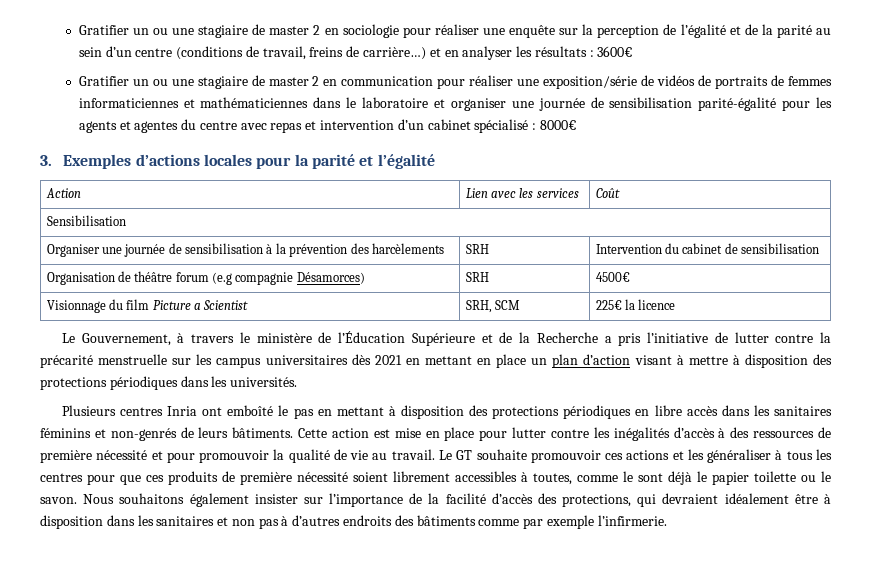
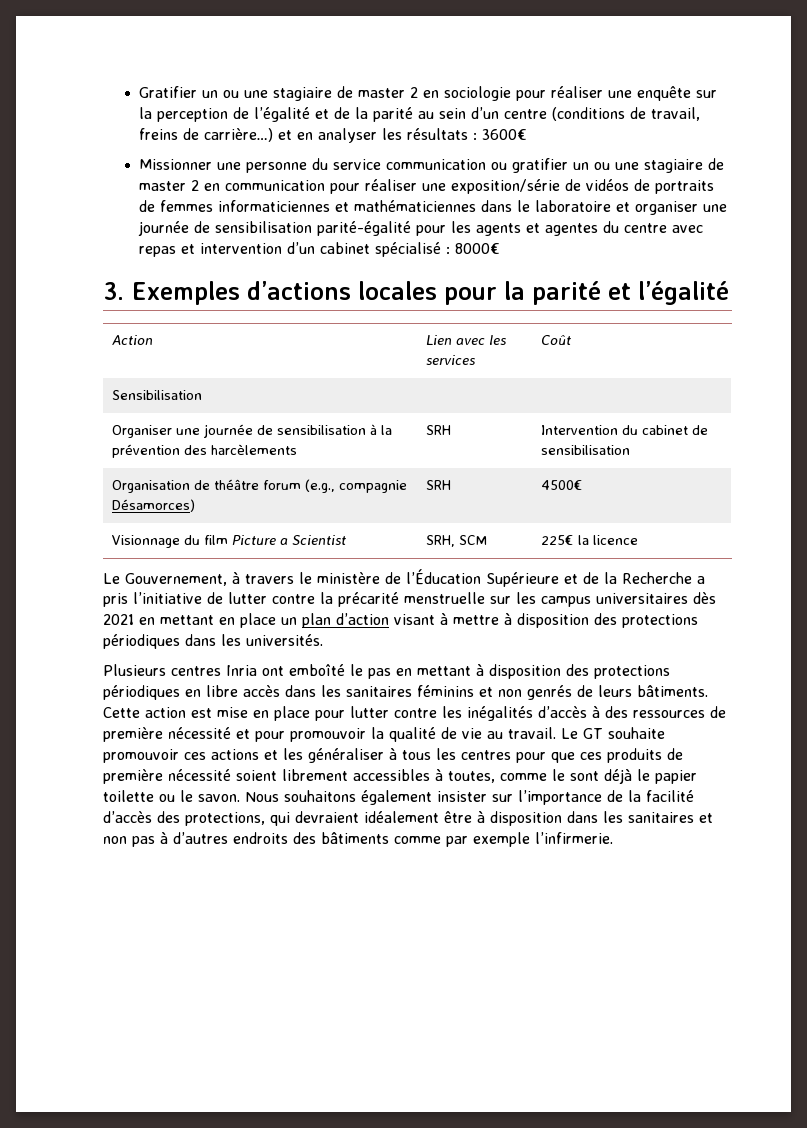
- Gratifier un ou une stagiaire de master 2 en communication pour réaliser une exposition/série de vidéos de portraits de femmes informaticiennes et mathématiciennes dans le laboratoire et organiser une journée de sensibilisation parité-égalité pour les agents et agentes du centre avec repas et intervention d’un cabinet spécialisé : 8000€
+ Missionner une personne du service communication ou gratifier un ou une stagiaire de master 2 en communication pour réaliser une exposition/série de vidéos de portraits de femmes informaticiennes et mathématiciennes dans le laboratoire et organiser une journée de sensibilisation parité-égalité pour les agents et agentes du centre avec repas et intervention d’un cabinet spécialisé : 8000€
- Organisation de théâtre forum (e.g compagnie Désamorces) | SRH | 4500€
+ Organisation de théâtre forum (e.g., compagnie Désamorces) | SRH | 4500€
- Plusieurs centres Inria ont emboîté le pas en mettant à disposition des protections périodiques en libre accès dans les sanitaires féminins et non-genrés de leurs bâtiments.
+ Plusieurs centres Inria ont emboîté le pas en mettant à disposition des protections périodiques en libre accès dans les sanitaires féminins et non genrés de leurs bâtiments.

